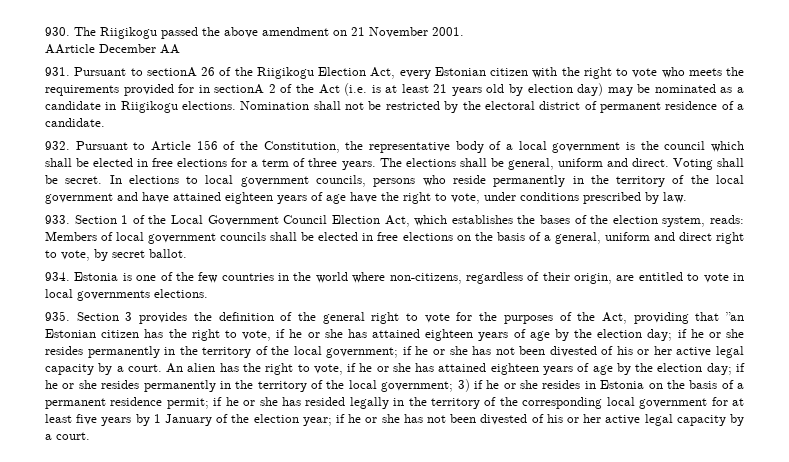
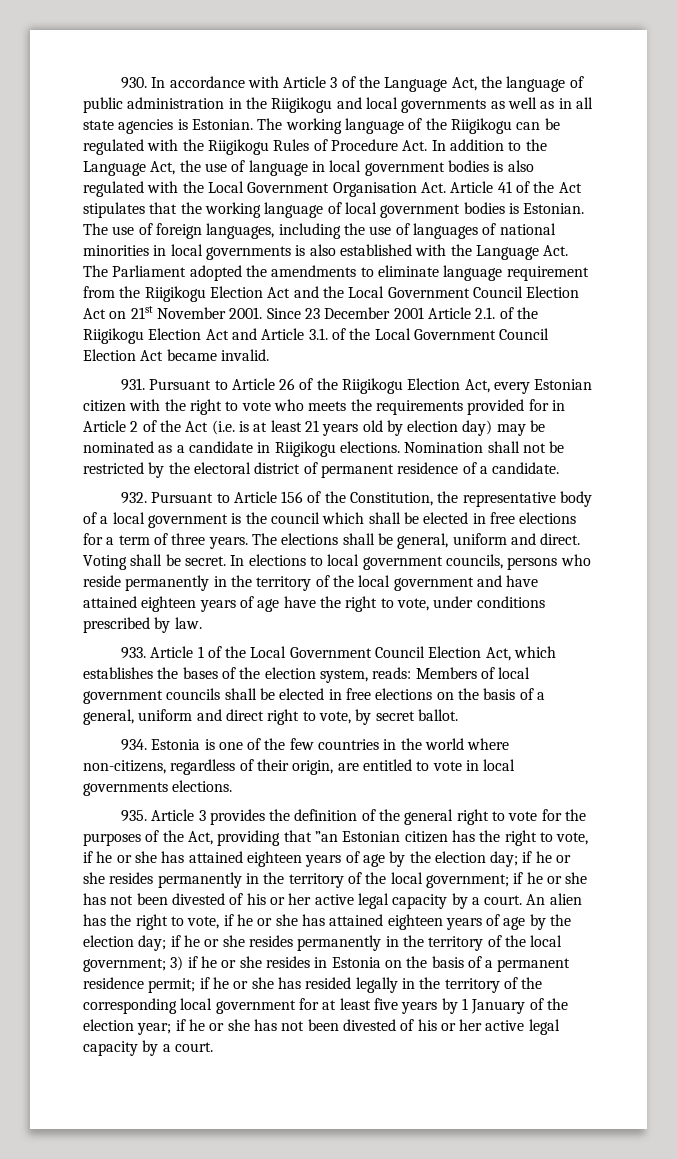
- 930. The Riigikogu passed the above amendment on 21 November 2001.
- AArticle December AA
+ 930. In accordance with Article 3 of the Language Act, the language of public administration in the Riigikogu and local governments as well as in all state agencies is Estonian. The working language of the Riigikogu can be regulated with the Riigikogu Rules of Procedure Act. In addition to the Language Act, the use of language in local government bodies is also regulated with the Local Government Organisation Act. Article 41 of the Act stipulates that the working language of local government bodies is Estonian. The use of foreign languages, including the use of languages of national minorities in local governments is also established with the Language Act. The Parliament adopted the amendments to eliminate language requirement from the Riigikogu Election Act and the Local Government Council Election Act on 21st November 2001. Since 23 December 2001 Article 2.1. of the Riigikogu Election Act and Article 3.1. of the Local Government Council Election Act became invalid.
- 931. Pursuant to sectionA 26 of the Riigikogu Election Act, every Estonian citizen with the right to vote who meets the requirements provided for in sectionA 2 of the Act (i.e. is at least 21 years old by election day) may be nominated as a candidate in Riigikogu elections.
+ 931. Pursuant to Article 26 of the Riigikogu Election Act, every Estonian citizen with the right to vote who meets the requirements provided for in Article 2 of the Act (i.e. is at least 21 years old by election day) may be nominated as a candidate in Riigikogu elections.
- 933. Section 1 of the Local Government Council Election Act, which establishes the bases of the election system, reads: Members of local government councils shall be elected in free elections on the basis of a general, uniform and direct right to vote, by secret ballot.
+ 933. Article 1 of the Local Government Council Election Act, which establishes the bases of the election system, reads: Members of local government councils shall be elected in free elections on the basis of a general, uniform and direct right to vote, by secret ballot.
- 935. Section 3 provides the definition of the general right to vote for the purposes of the Act, providing that ”an Estonian citizen has the right to vote, if he or she has attained eighteen years of age by the election day;
+ 935. Article 3 provides the definition of the general right to vote for the purposes of the Act, providing that ”an Estonian citizen has the right to vote, if he or she has attained eighteen years of age by the election day;

